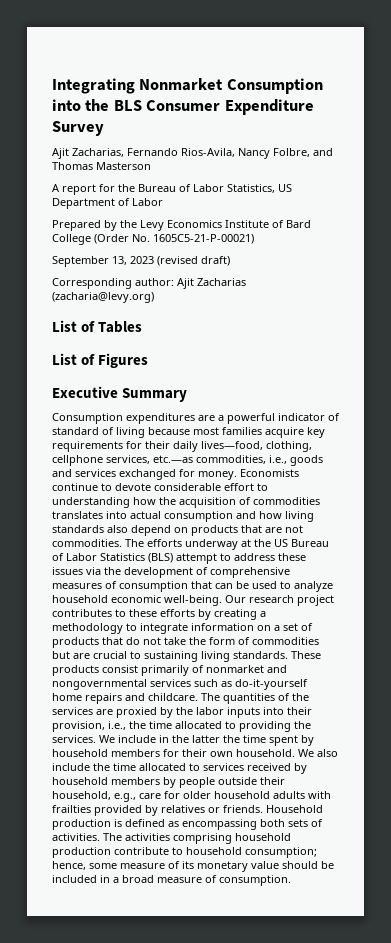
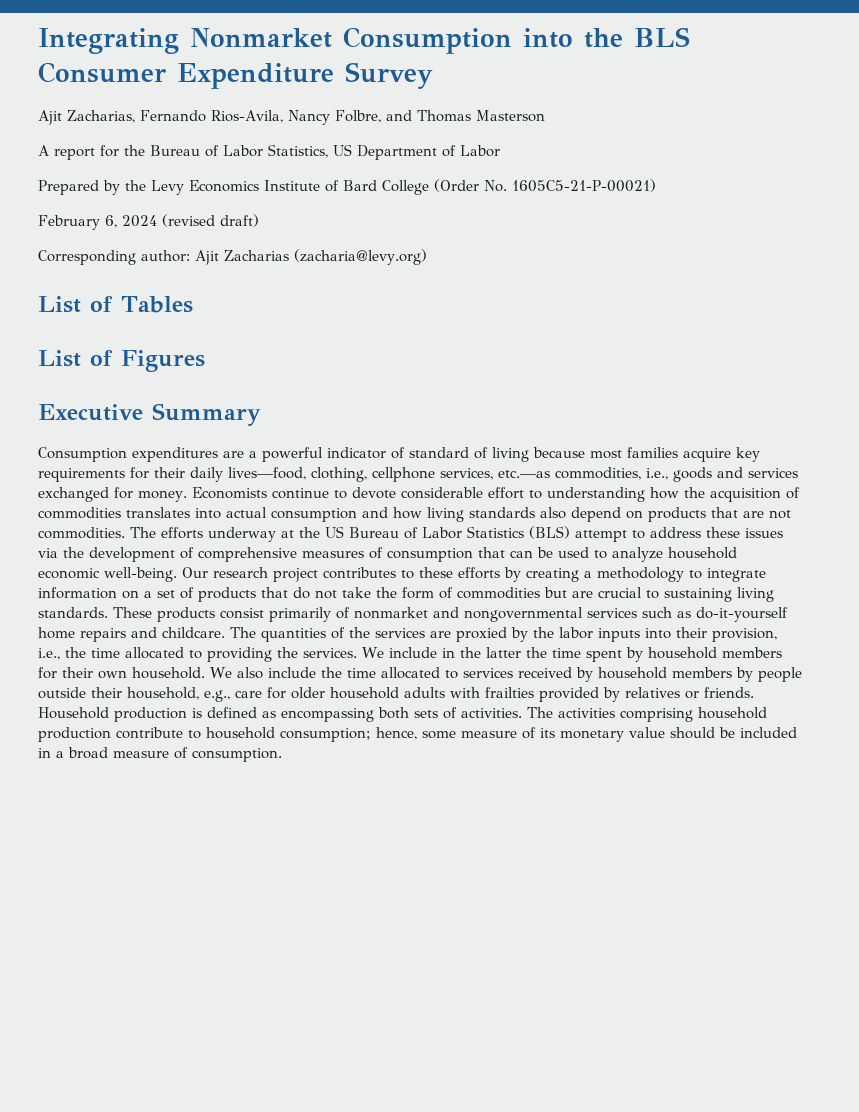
- September 13, 2023 (revised draft)
+ February 6, 2024 (revised draft)

